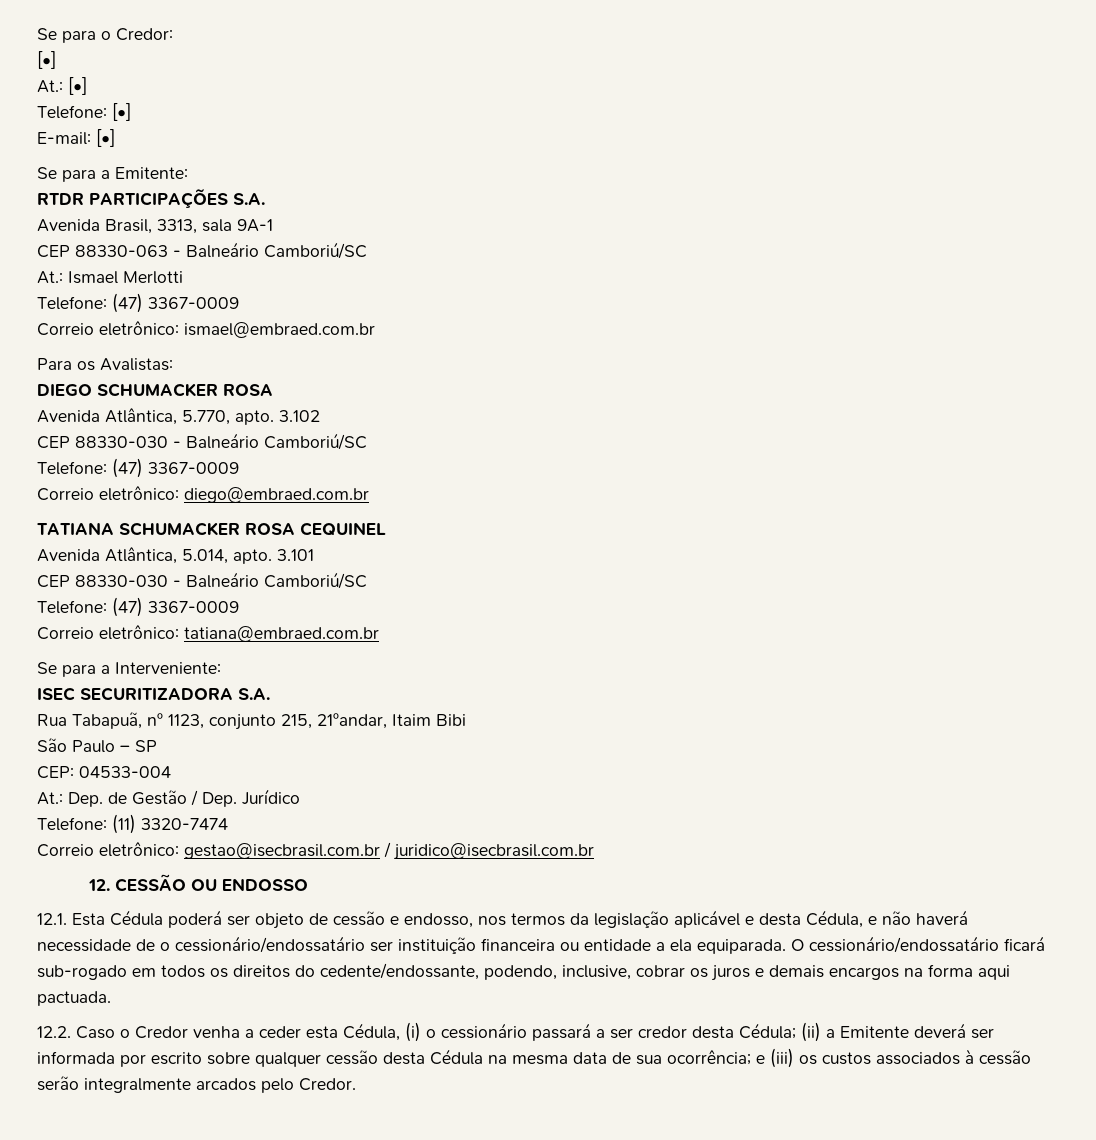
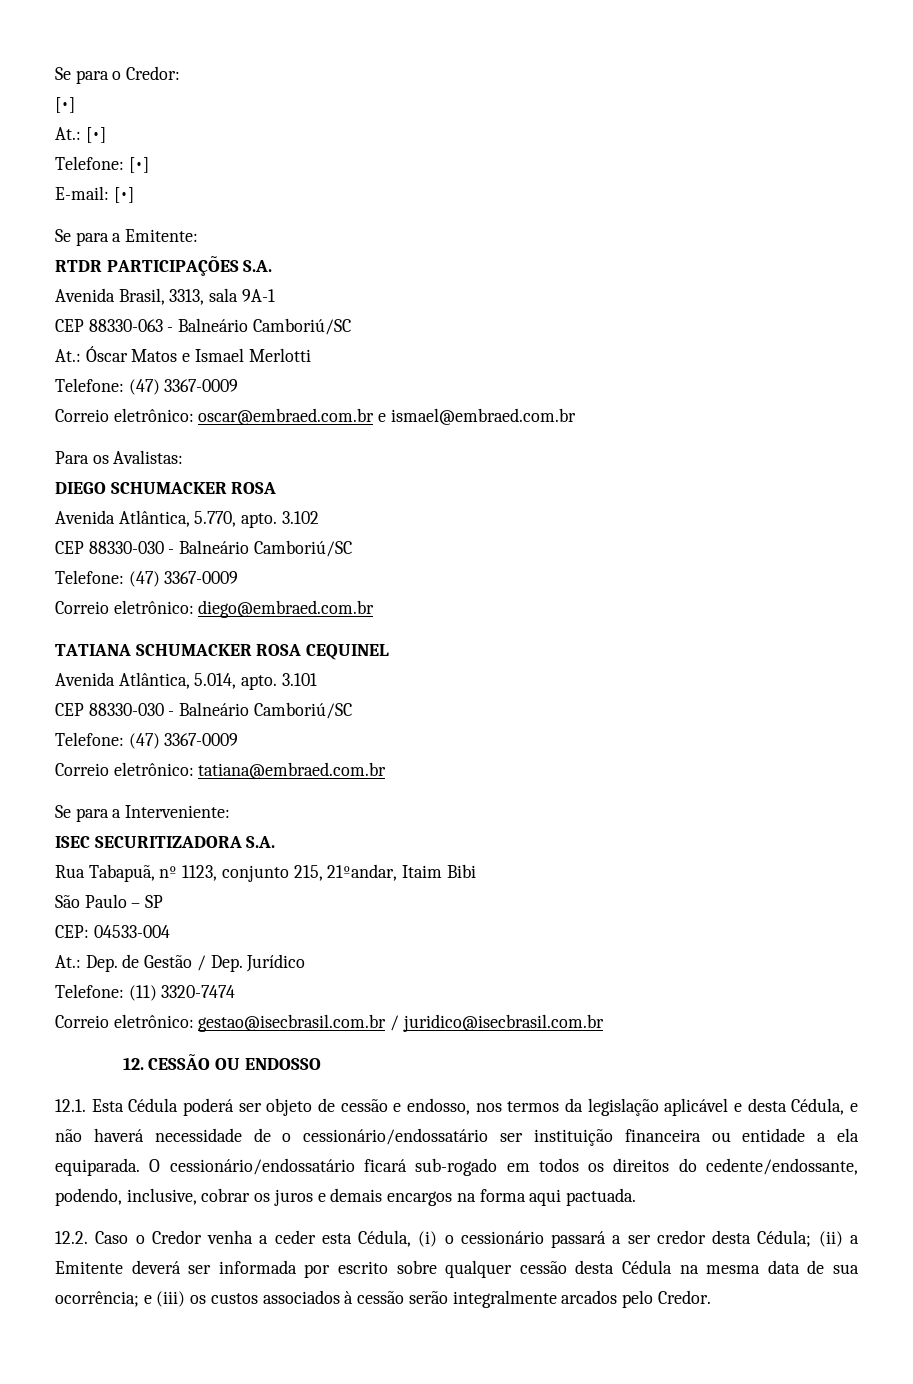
- At.: Ismael Merlotti
+ At.: Óscar Matos e Ismael Merlotti
- Correio eletrônico: ismael@embraed.com.br
+ Correio eletrônico: oscar@embraed.com.br e ismael@embraed.com.br

